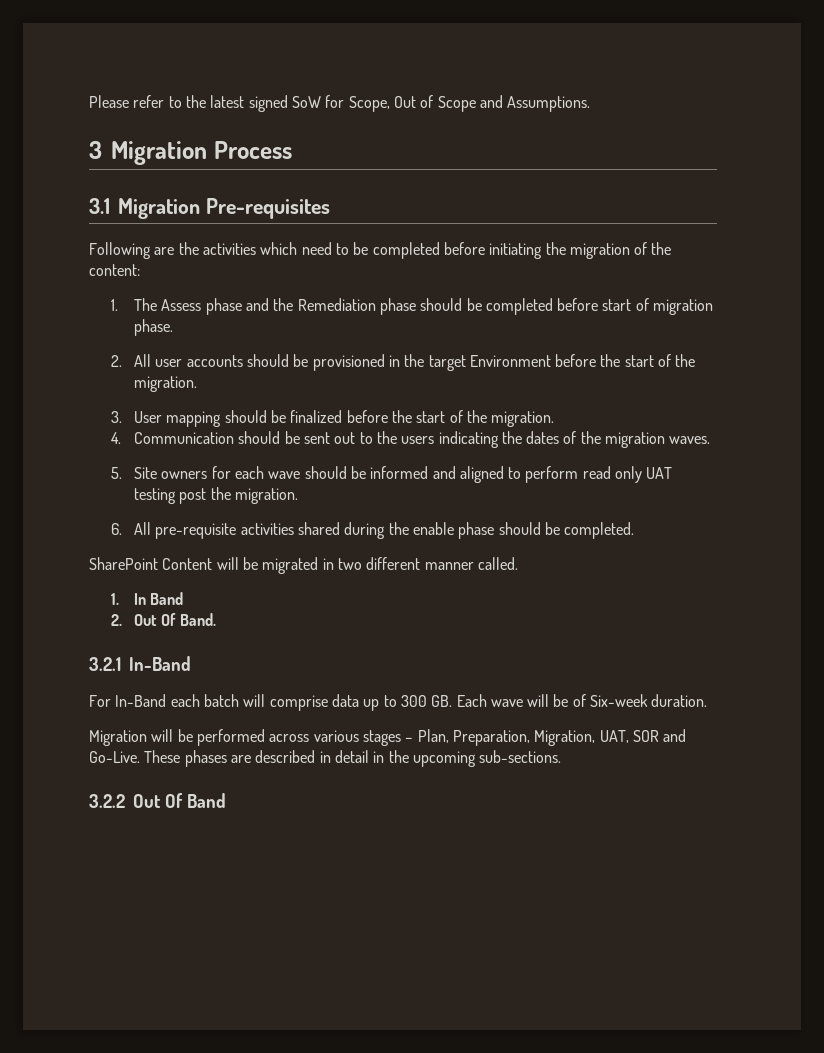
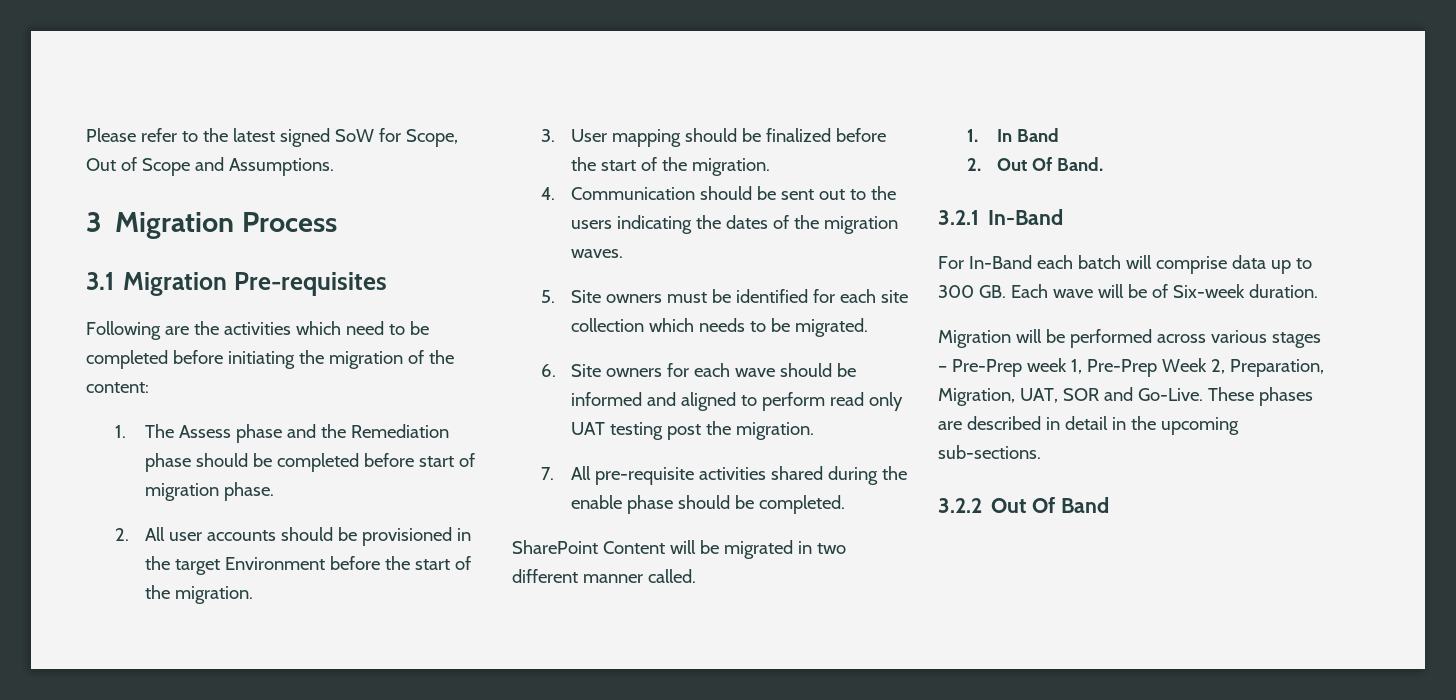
- 5. Site owners for each wave should be informed and aligned to perform read only UAT testing post the migration.
+ 5. Site owners must be identified for each site collection which needs to be migrated.
+ 6. Site owners for each wave should be informed and aligned to perform read only UAT testing post the migration.
- 6. All pre-requisite activities shared during the enable phase should be completed.
+ 7. All pre-requisite activities shared during the enable phase should be completed.
- Migration will be performed across various stages – Plan, Preparation, Migration, UAT, SOR and Go-Live.
+ Migration will be performed across various stages – Pre-Prep week 1, Pre-Prep Week 2, Preparation, Migration, UAT, SOR and Go-Live.

